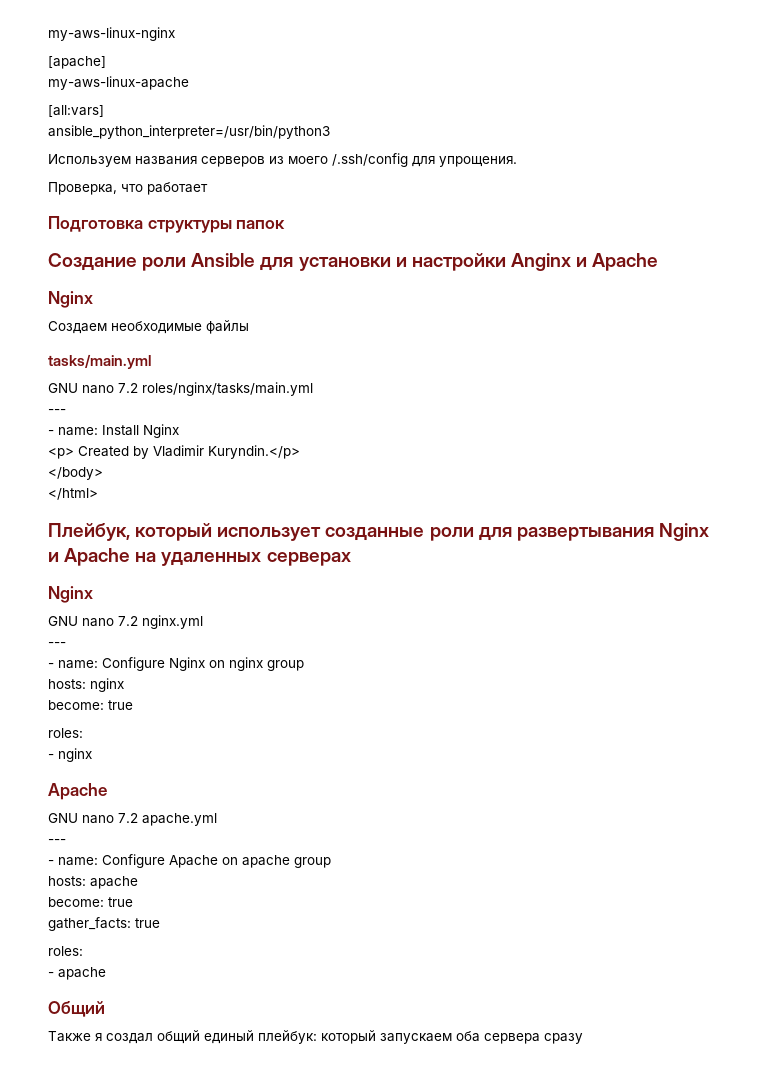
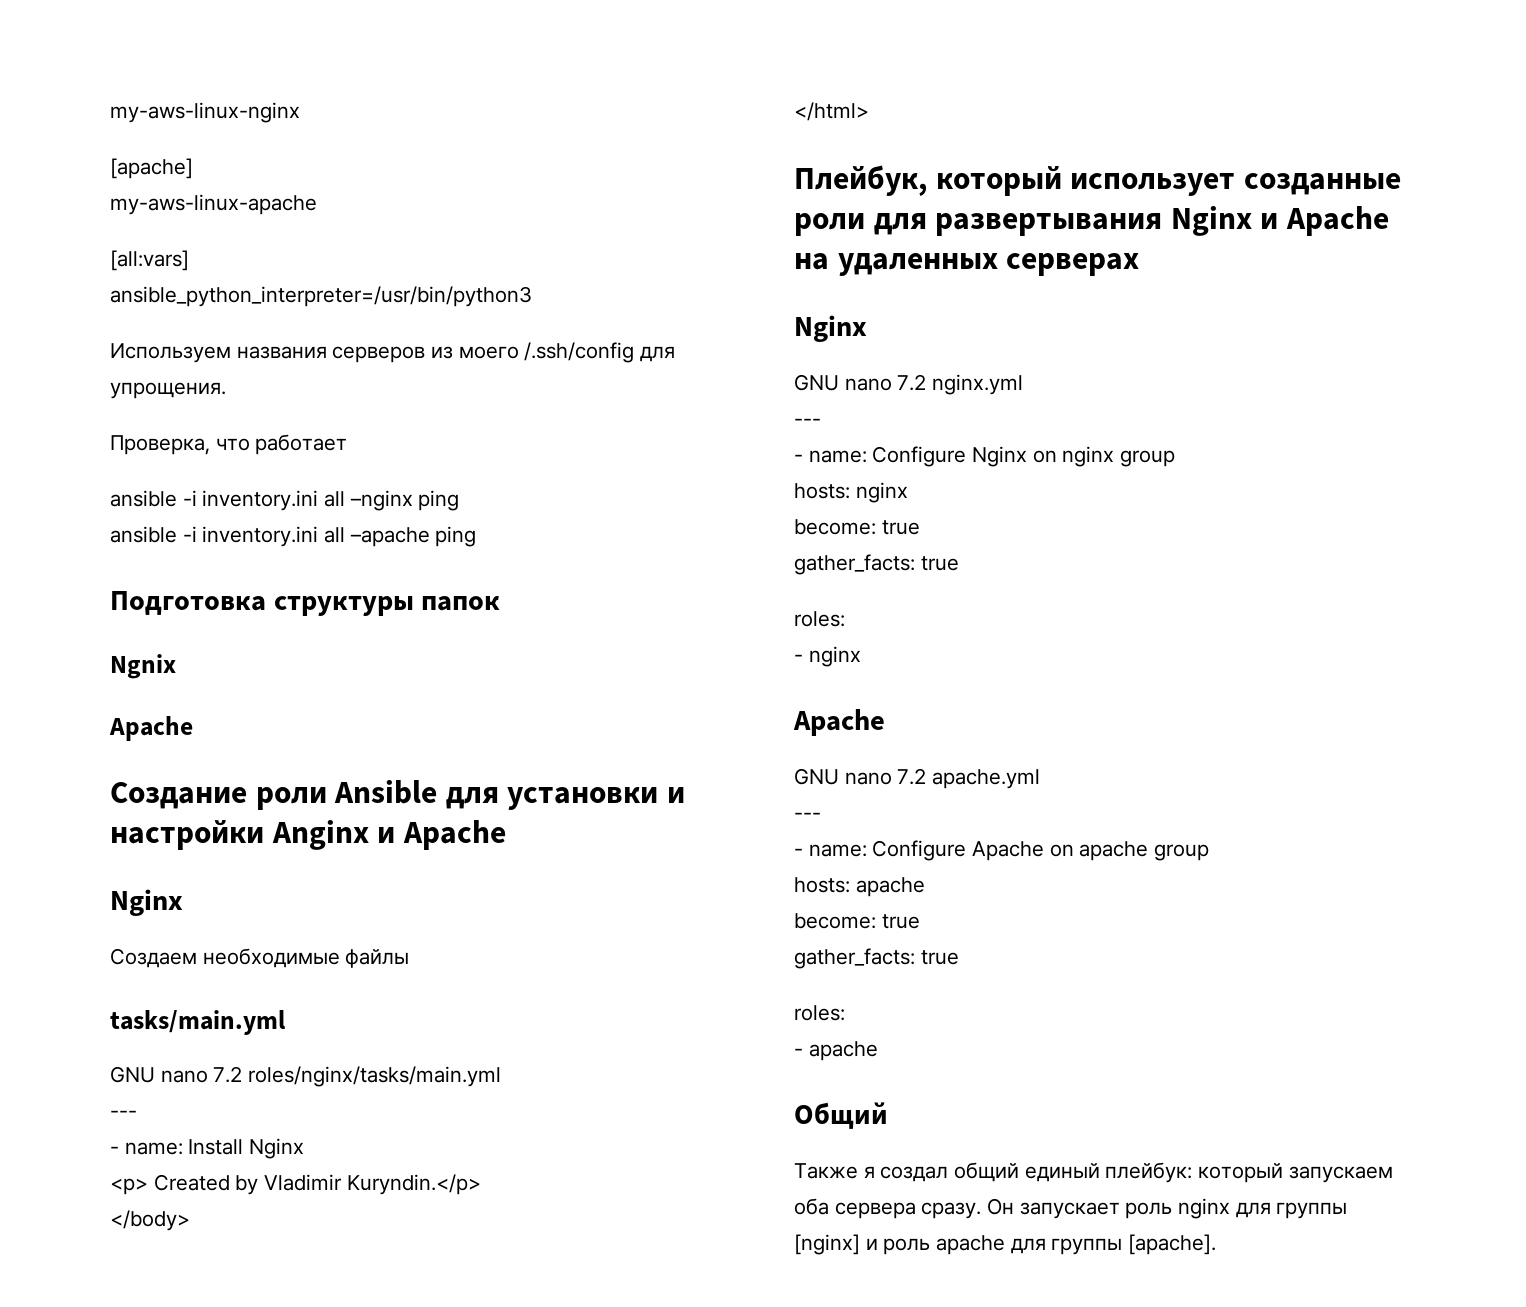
+ ansible -i inventory.ini all –nginx ping
+ ansible -i inventory.ini all –apache ping
+ Ngnix
+ Apache
  hosts: nginx
  become: true
+ gather_facts: true
- Также я создал общий единый плейбук: который запускаем оба сервера сразу
+ Также я создал общий единый плейбук: который запускаем оба сервера сразу. Он запускает роль nginx для группы [nginx] и роль apache для группы [apache].

